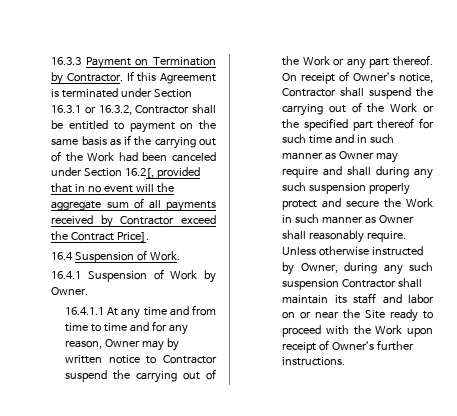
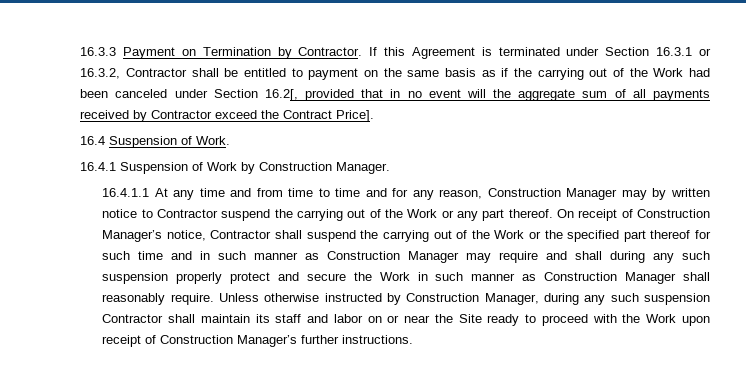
- 16.4.1 Suspension of Work by Owner.
+ 16.4.1 Suspension of Work by Construction Manager.
- 16.4.1.1 At any time and from time to time and for any reason, Owner may by written notice to Contractor suspend the carrying out of the Work or any part thereof.
+ 16.4.1.1 At any time and from time to time and for any reason, Construction Manager may by written notice to Contractor suspend the carrying out of the Work or any part thereof.
- On receipt of Owner’s notice, Contractor shall suspend the carrying out of the Work or the specified part thereof for such time and in such manner as Owner may require and shall during any such suspension properly protect and secure the Work in such manner as Owner shall reasonably require.
+ On receipt of Construction Manager’s notice, Contractor shall suspend the carrying out of the Work or the specified part thereof for such time and in such manner as Construction Manager may require and shall during any such suspension properly protect and secure the Work in such manner as Construction Manager shall reasonably require.
- Unless otherwise instructed by Owner, during any such suspension Contractor shall maintain its staff and labor on or near the Site ready to proceed with the Work upon receipt of Owner’s further instructions.
+ Unless otherwise instructed by Construction Manager, during any such suspension Contractor shall maintain its staff and labor on or near the Site ready to proceed with the Work upon receipt of Construction Manager’s further instructions.

